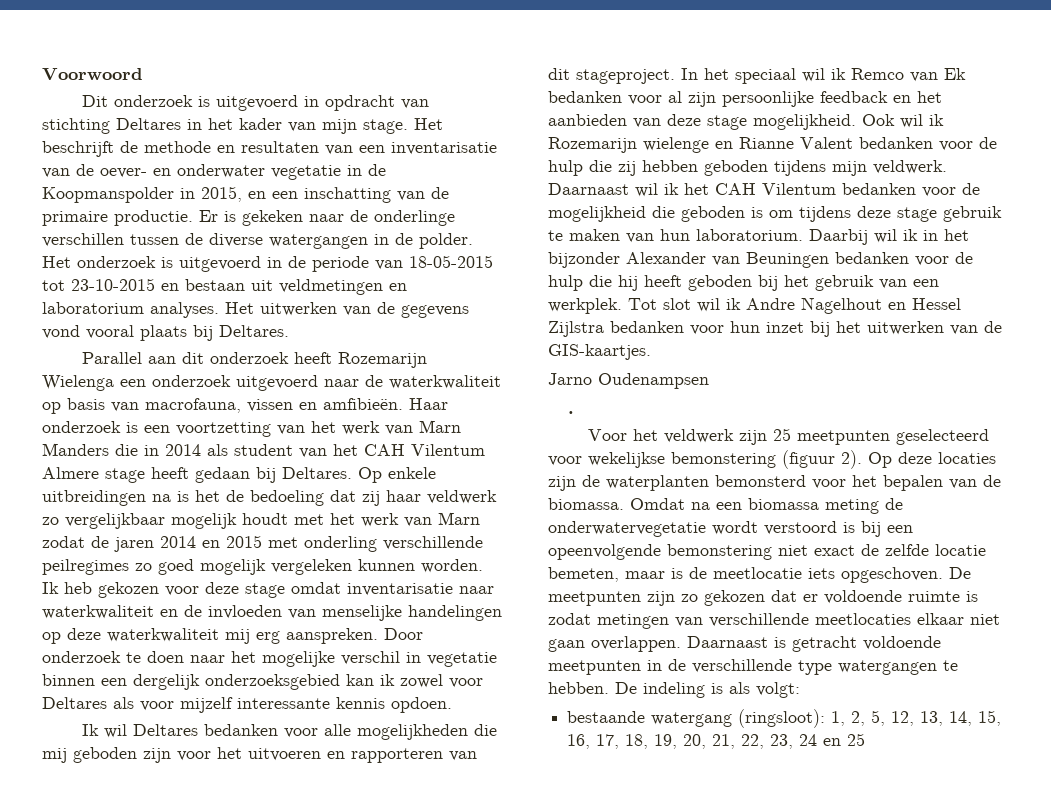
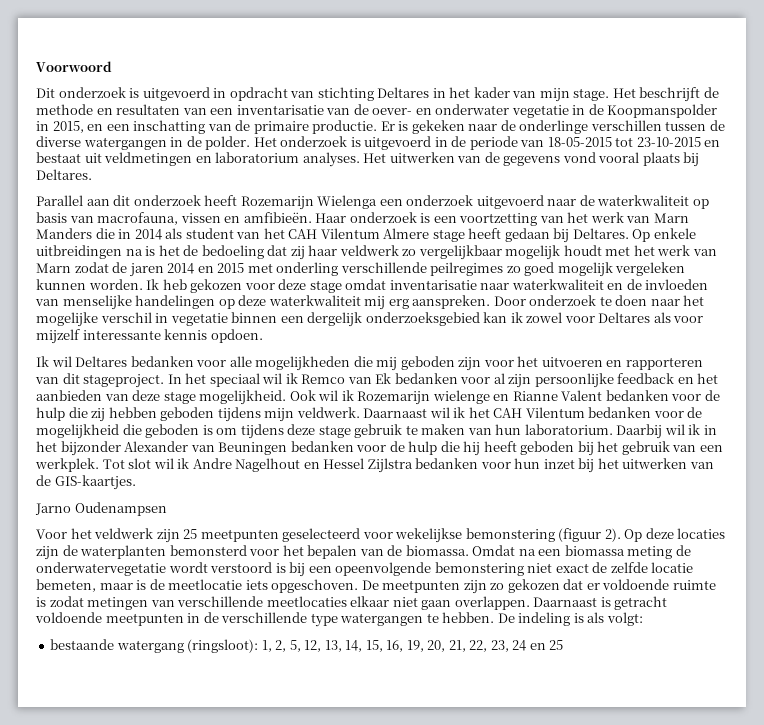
- Het onderzoek is uitgevoerd in de periode van 18-05-2015 tot 23-10-2015 en bestaan uit veldmetingen en laboratorium analyses.
+ Het onderzoek is uitgevoerd in de periode van 18-05-2015 tot 23-10-2015 en bestaat uit veldmetingen en laboratorium analyses.
- .
- bestaande watergang (ringsloot): 1, 2, 5, 12, 13, 14, 15, 16, 17, 18, 19, 20, 21, 22, 23, 24 en 25
+ bestaande watergang (ringsloot): 1, 2, 5, 12, 13, 14, 15, 16, 19, 20, 21, 22, 23, 24 en 25

